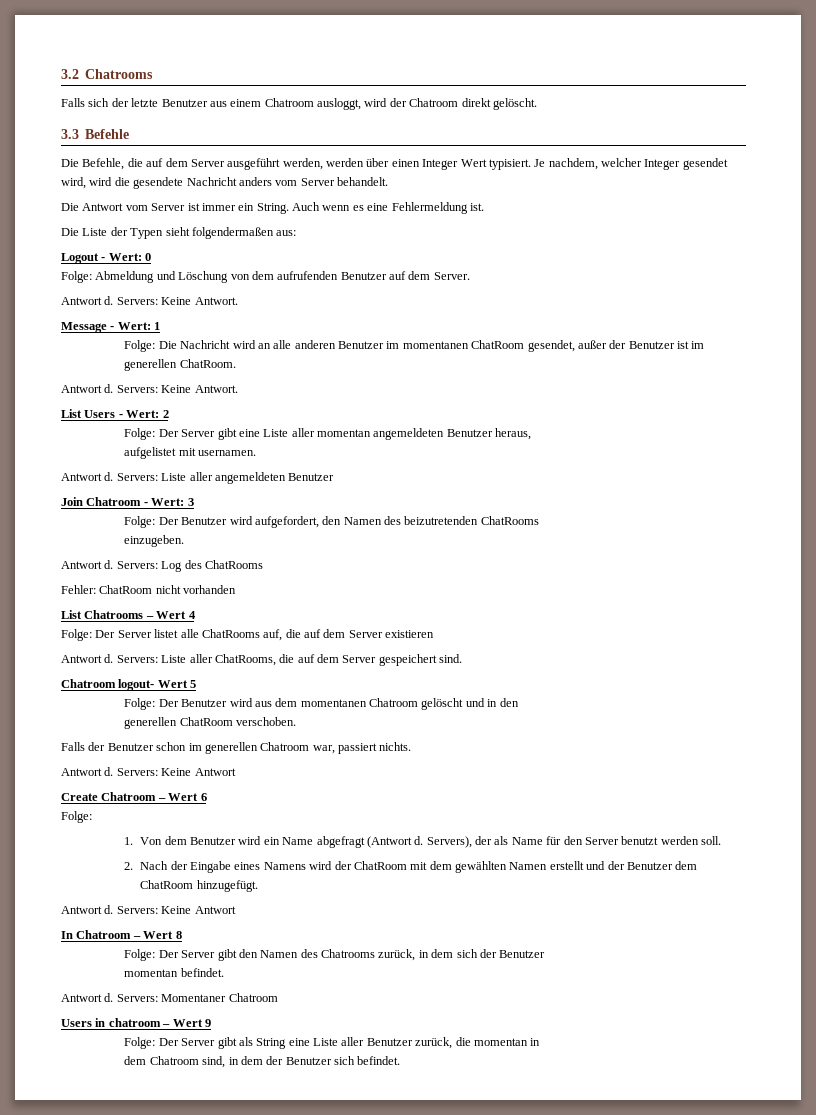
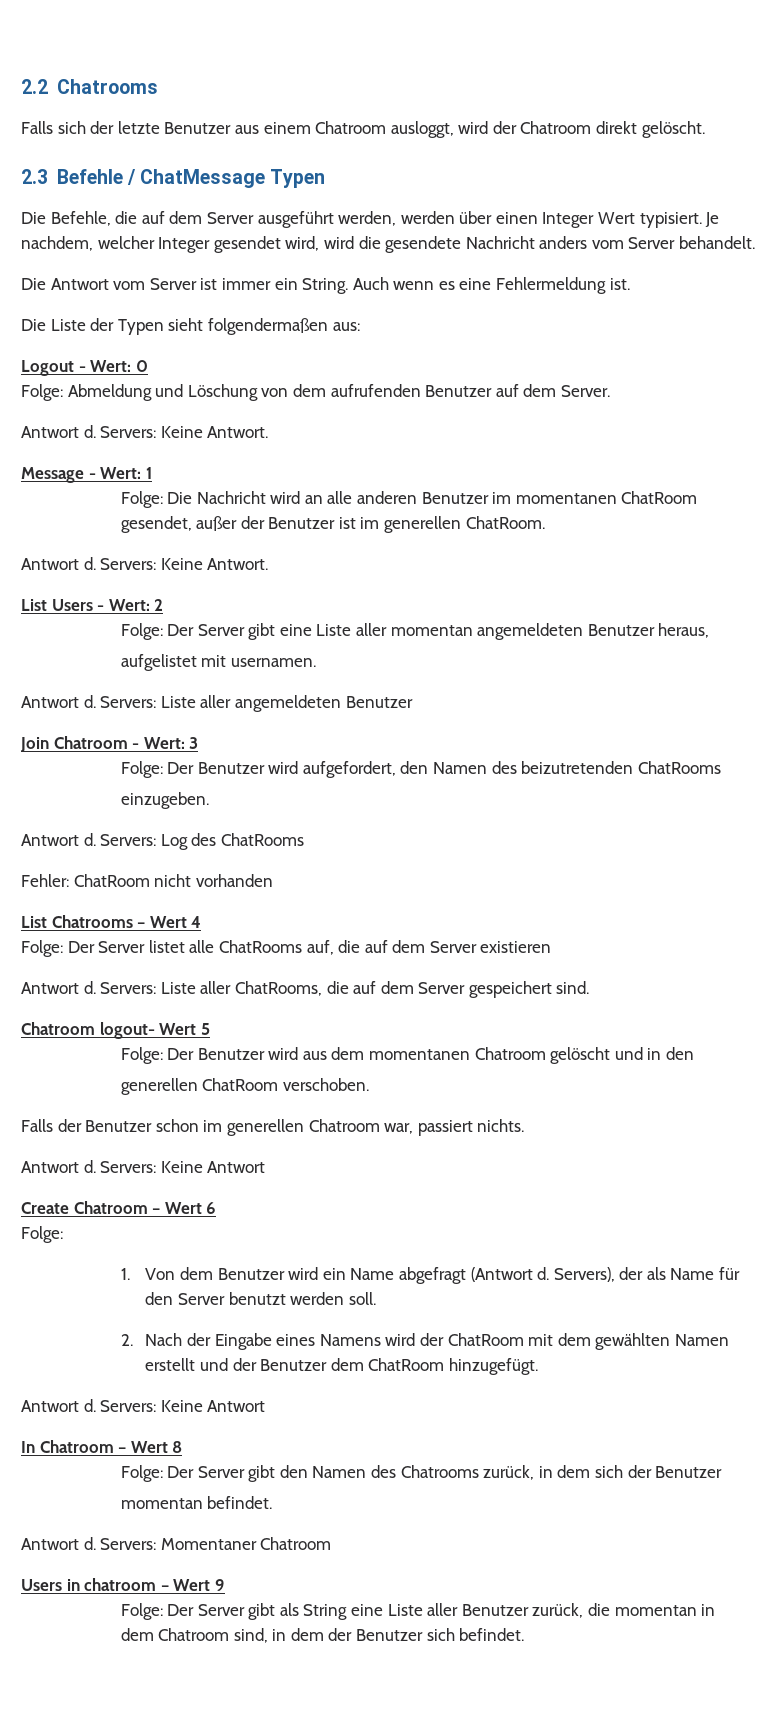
- 3.2 Chatrooms
+ 2.2 Chatrooms
- 3.3 Befehle
+ 2.3 Befehle / ChatMessage Typen

